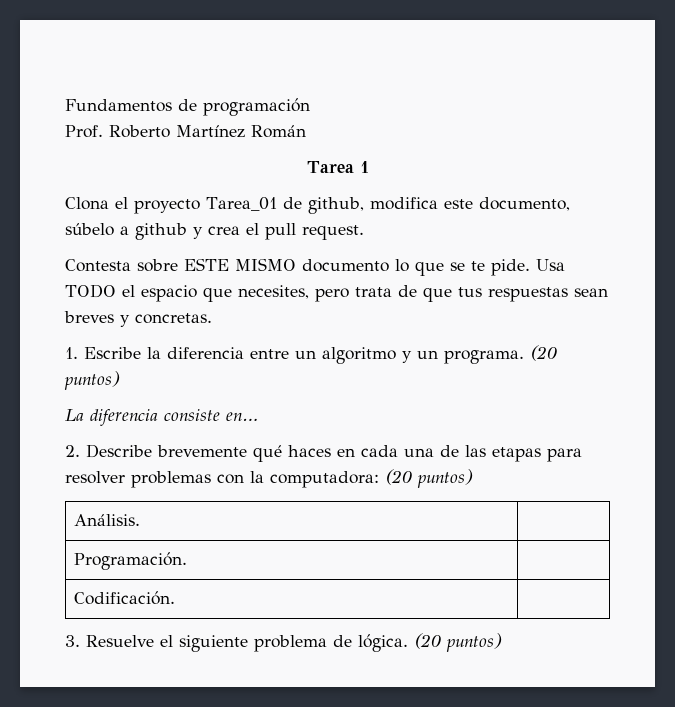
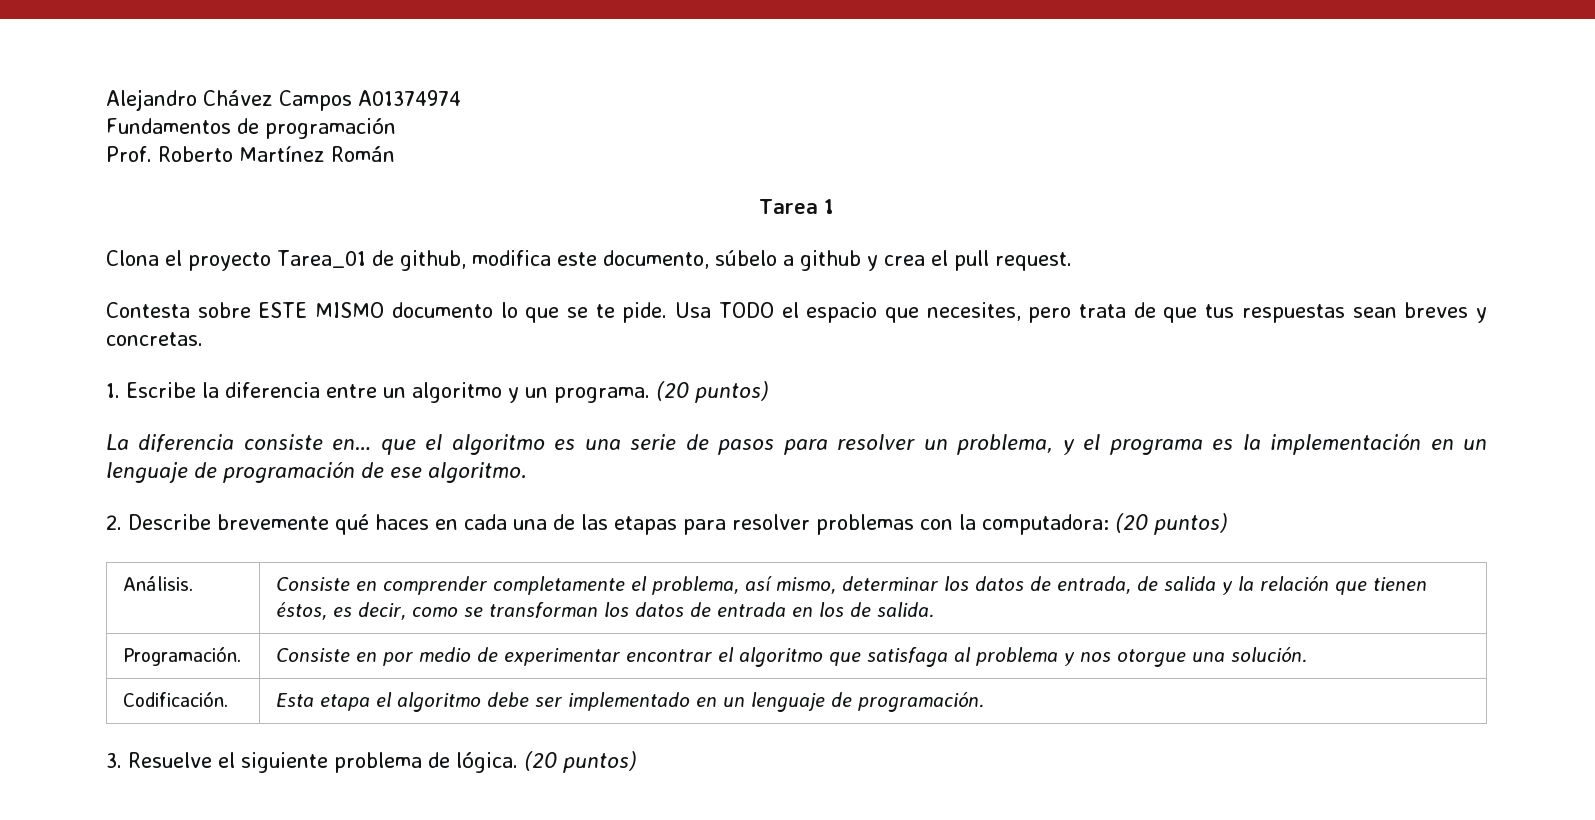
+ Alejandro Chávez Campos A01374974
- La diferencia consiste en…
+ La diferencia consiste en… que el algoritmo es una serie de pasos para resolver un problema, y el programa es la implementación en un lenguaje de programación de ese algoritmo.
- Análisis. |
- Programación. |
- Codificación. |
+ Análisis. | Consiste en comprender completamente el problema, así mismo, determinar los datos de entrada, de salida y la relación que tienen éstos, es decir, como se transforman los datos de entrada en los de salida.
+ Programación. | Consiste en por medio de experimentar encontrar el algoritmo que satisfaga al problema y nos otorgue una solución.
+ Codificación. | Esta etapa el algoritmo debe ser implementado en un lenguaje de programación.

